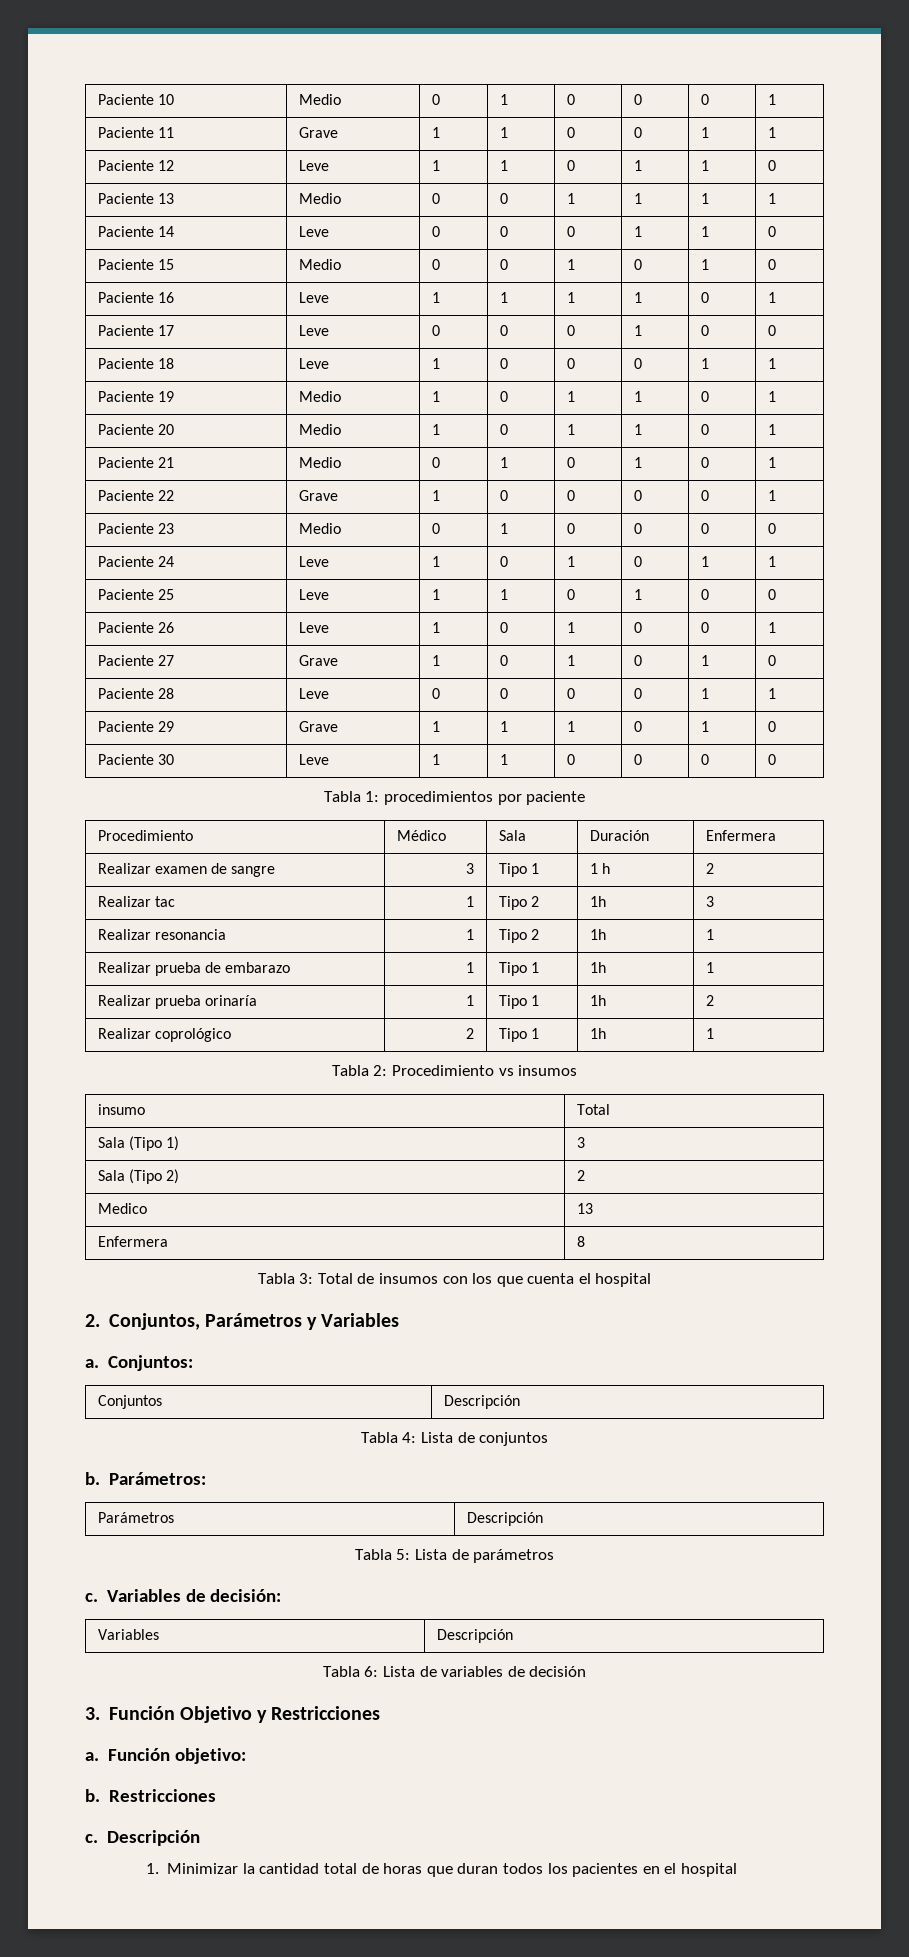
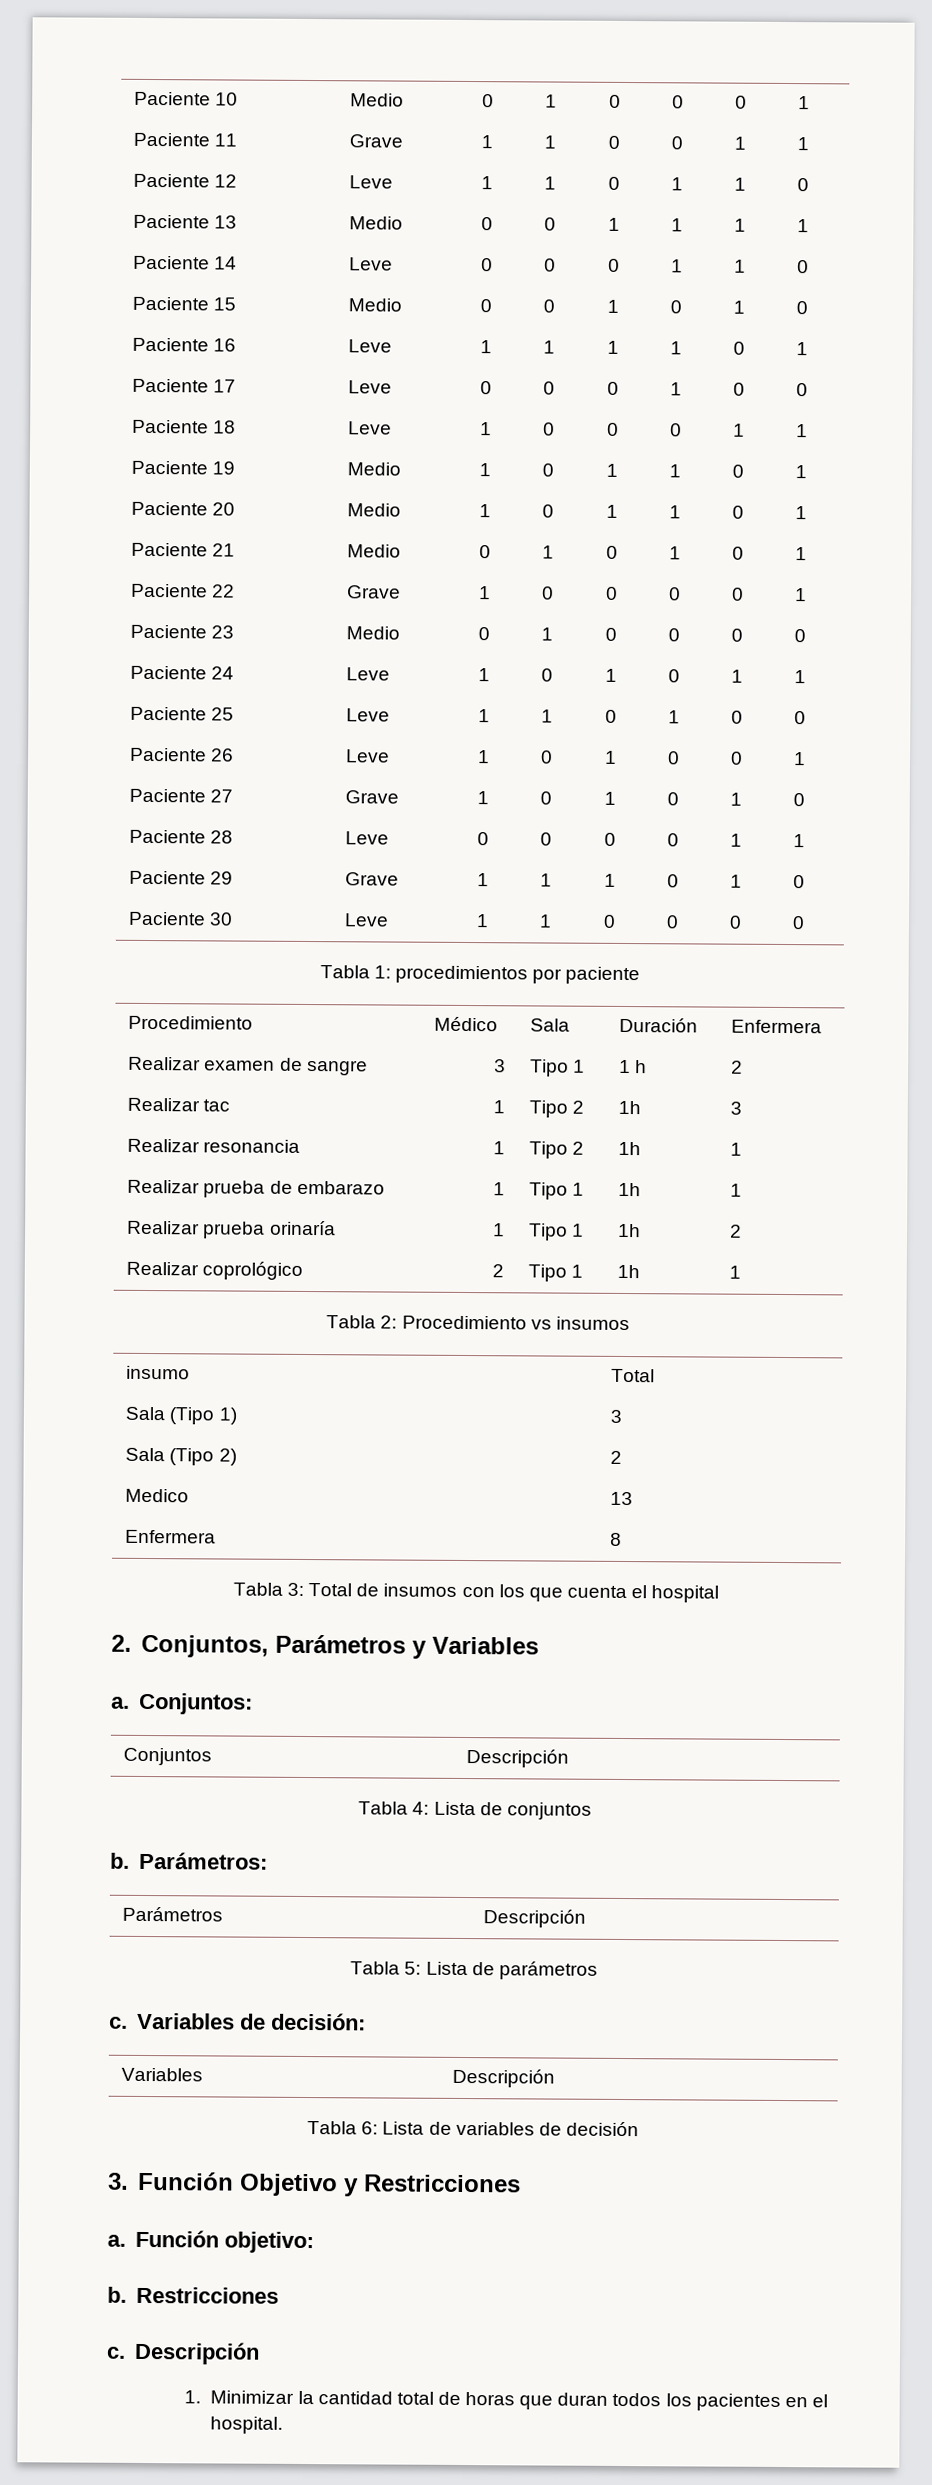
- 1. Minimizar la cantidad total de horas que duran todos los pacientes en el hospital
+ 1. Minimizar la cantidad total de horas que duran todos los pacientes en el hospital.

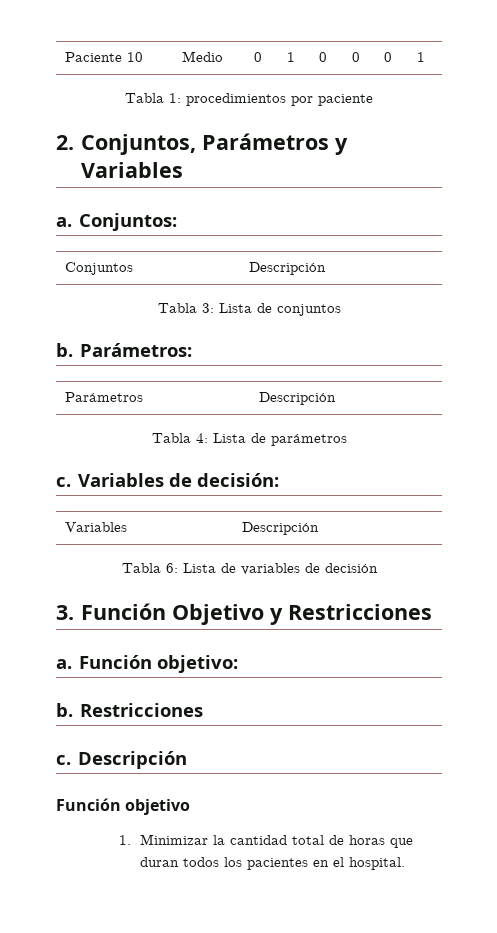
- Paciente 11 | Grave | 1 | 1 | 0 | 0 | 1 | 1
- Paciente 12 | Leve | 1 | 1 | 0 | 1 | 1 | 0
- Paciente 13 | Medio | 0 | 0 | 1 | 1 | 1 | 1
- Paciente 14 | Leve | 0 | 0 | 0 | 1 | 1 | 0
- Paciente 15 | Medio | 0 | 0 | 1 | 0 | 1 | 0
- Paciente 16 | Leve | 1 | 1 | 1 | 1 | 0 | 1
- Paciente 17 | Leve | 0 | 0 | 0 | 1 | 0 | 0
- Paciente 18 | Leve | 1 | 0 | 0 | 0 | 1 | 1
- Paciente 19 | Medio | 1 | 0 | 1 | 1 | 0 | 1
- Paciente 20 | Medio | 1 | 0 | 1 | 1 | 0 | 1
- Paciente 21 | Medio | 0 | 1 | 0 | 1 | 0 | 1
- Paciente 22 | Grave | 1 | 0 | 0 | 0 | 0 | 1
- Paciente 23 | Medio | 0 | 1 | 0 | 0 | 0 | 0
- Paciente 24 | Leve | 1 | 0 | 1 | 0 | 1 | 1
- Paciente 25 | Leve | 1 | 1 | 0 | 1 | 0 | 0
- Paciente 26 | Leve | 1 | 0 | 1 | 0 | 0 | 1
- Paciente 27 | Grave | 1 | 0 | 1 | 0 | 1 | 0
- Paciente 28 | Leve | 0 | 0 | 0 | 0 | 1 | 1
- Paciente 29 | Grave | 1 | 1 | 1 | 0 | 1 | 0
- Paciente 30 | Leve | 1 | 1 | 0 | 0 | 0 | 0
- Procedimiento | Médico | Sala | Duración | Enfermera
- Realizar examen de sangre | 3 | Tipo 1 | 1 h | 2
- Realizar tac | 1 | Tipo 2 | 1h | 3
- Realizar resonancia | 1 | Tipo 2 | 1h | 1
- Realizar prueba de embarazo | 1 | Tipo 1 | 1h | 1
- Realizar prueba orinaría | 1 | Tipo 1 | 1h | 2
- Realizar coprológico | 2 | Tipo 1 | 1h | 1
- Tabla 2: Procedimiento vs insumos
- insumo | Total
- Sala (Tipo 1) | 3
- Sala (Tipo 2) | 2
- Medico | 13
- Enfermera | 8
- Tabla 3: Total de insumos con los que cuenta el hospital
- Tabla 4: Lista de conjuntos
+ Tabla 3: Lista de conjuntos
- Tabla 5: Lista de parámetros
+ Tabla 4: Lista de parámetros
+ Función objetivo

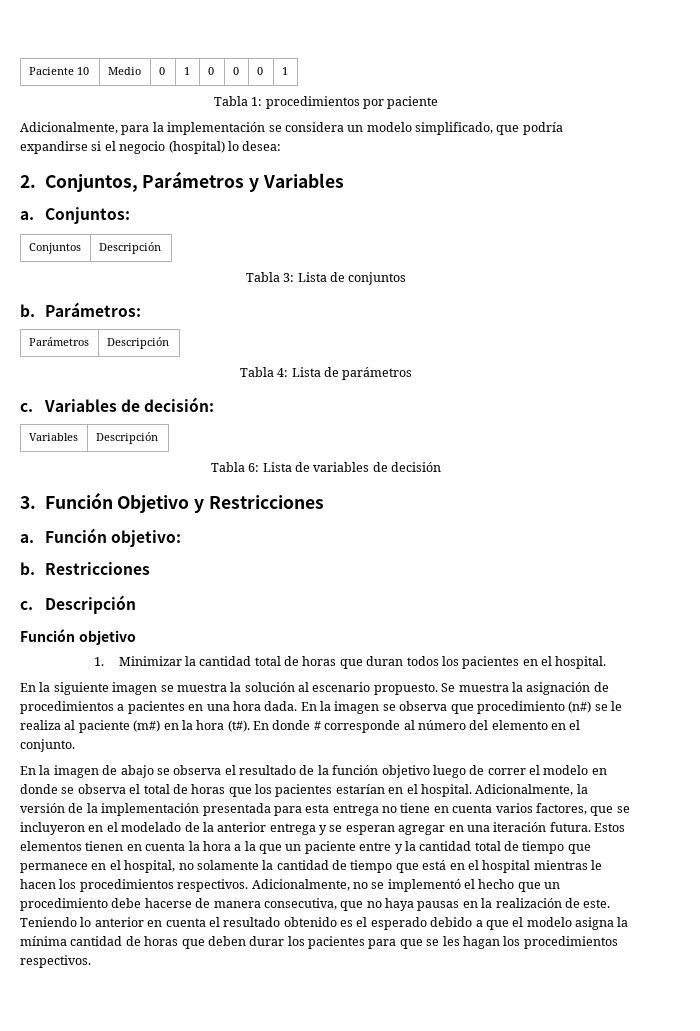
+ Adicionalmente, para la implementación se considera un modelo simplificado, que podría expandirse si el negocio (hospital) lo desea:
+ En la siguiente imagen se muestra la solución al escenario propuesto. Se muestra la asignación de procedimientos a pacientes en una hora dada. En la imagen se observa que procedimiento (n#) se le realiza al paciente (m#) en la hora (t#). En donde # corresponde al número del elemento en el conjunto.
+ En la imagen de abajo se observa el resultado de la función objetivo luego de correr el modelo en donde se observa el total de horas que los pacientes estarían en el hospital. Adicionalmente, la versión de la implementación presentada para esta entrega no tiene en cuenta varios factores, que se incluyeron en el modelado de la anterior entrega y se esperan agregar en una iteración futura. Estos elementos tienen en cuenta la hora a la que un paciente entre y la cantidad total de tiempo que permanece en el hospital, no solamente la cantidad de tiempo que está en el hospital mientras le hacen los procedimientos respectivos. Adicionalmente, no se implementó el hecho que un procedimiento debe hacerse de manera consecutiva, que no haya pausas en la realización de este. Teniendo lo anterior en cuenta el resultado obtenido es el esperado debido a que el modelo asigna la mínima cantidad de horas que deben durar los pacientes para que se les hagan los procedimientos respectivos.

